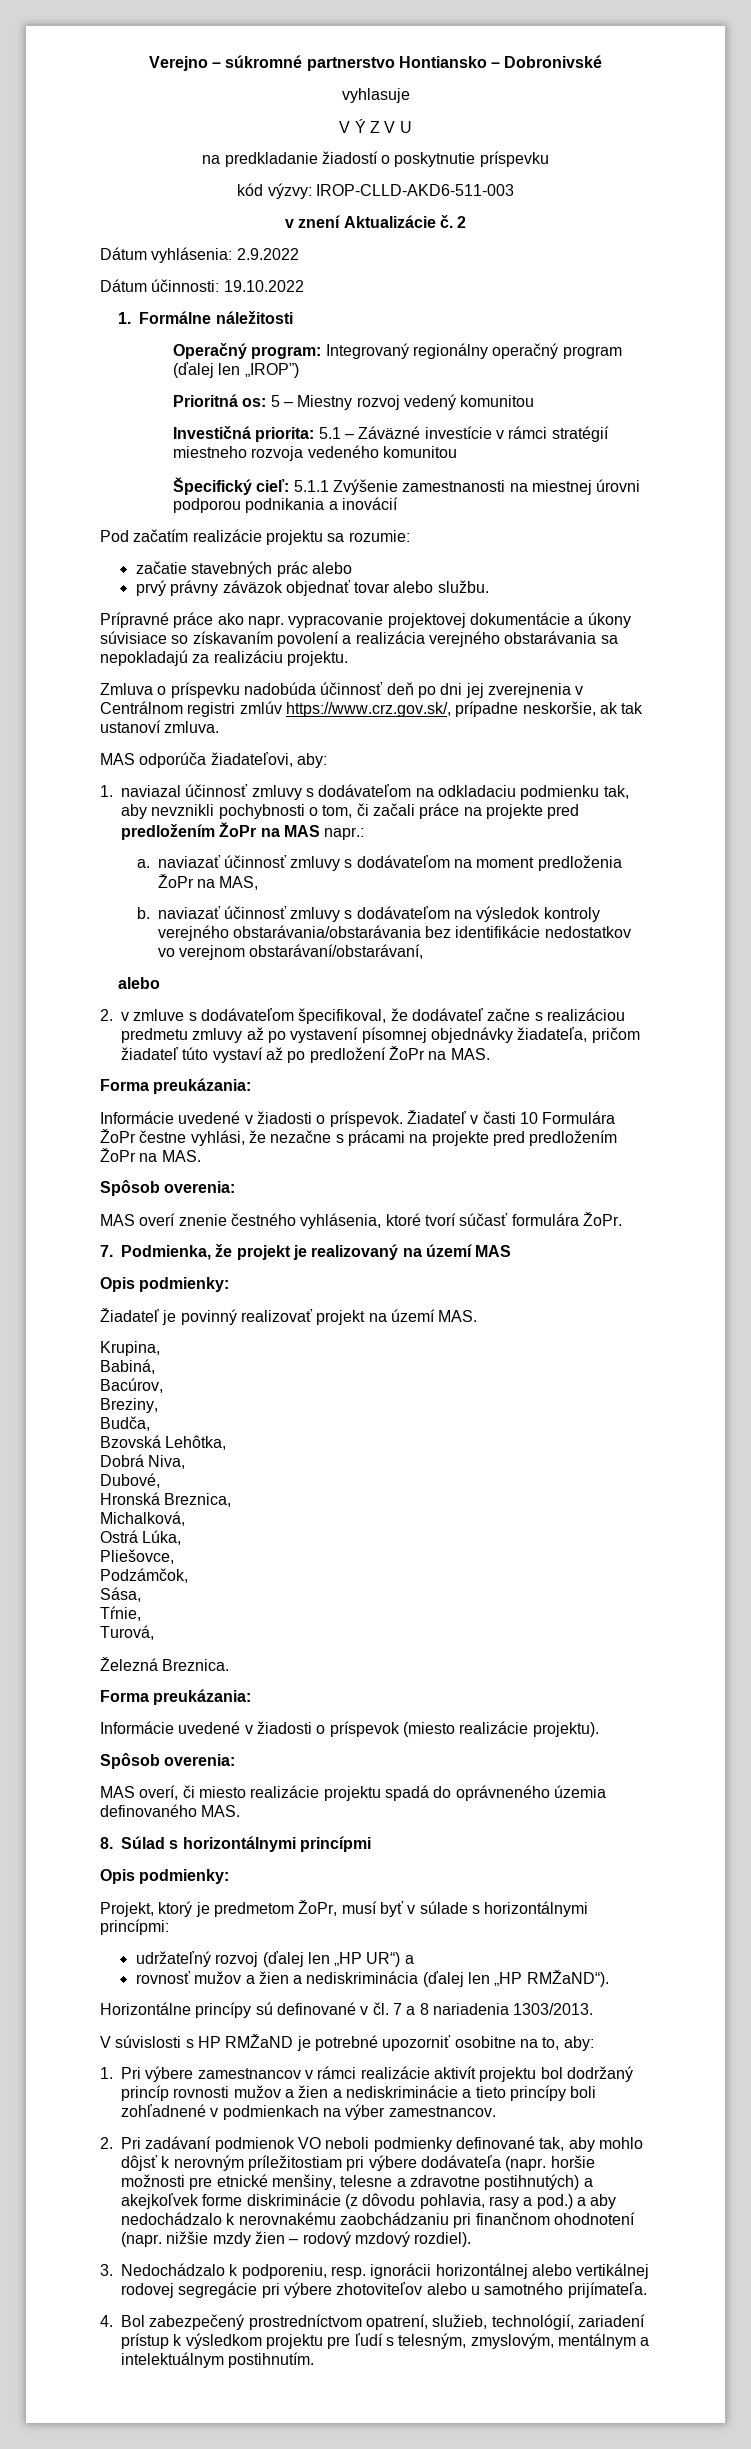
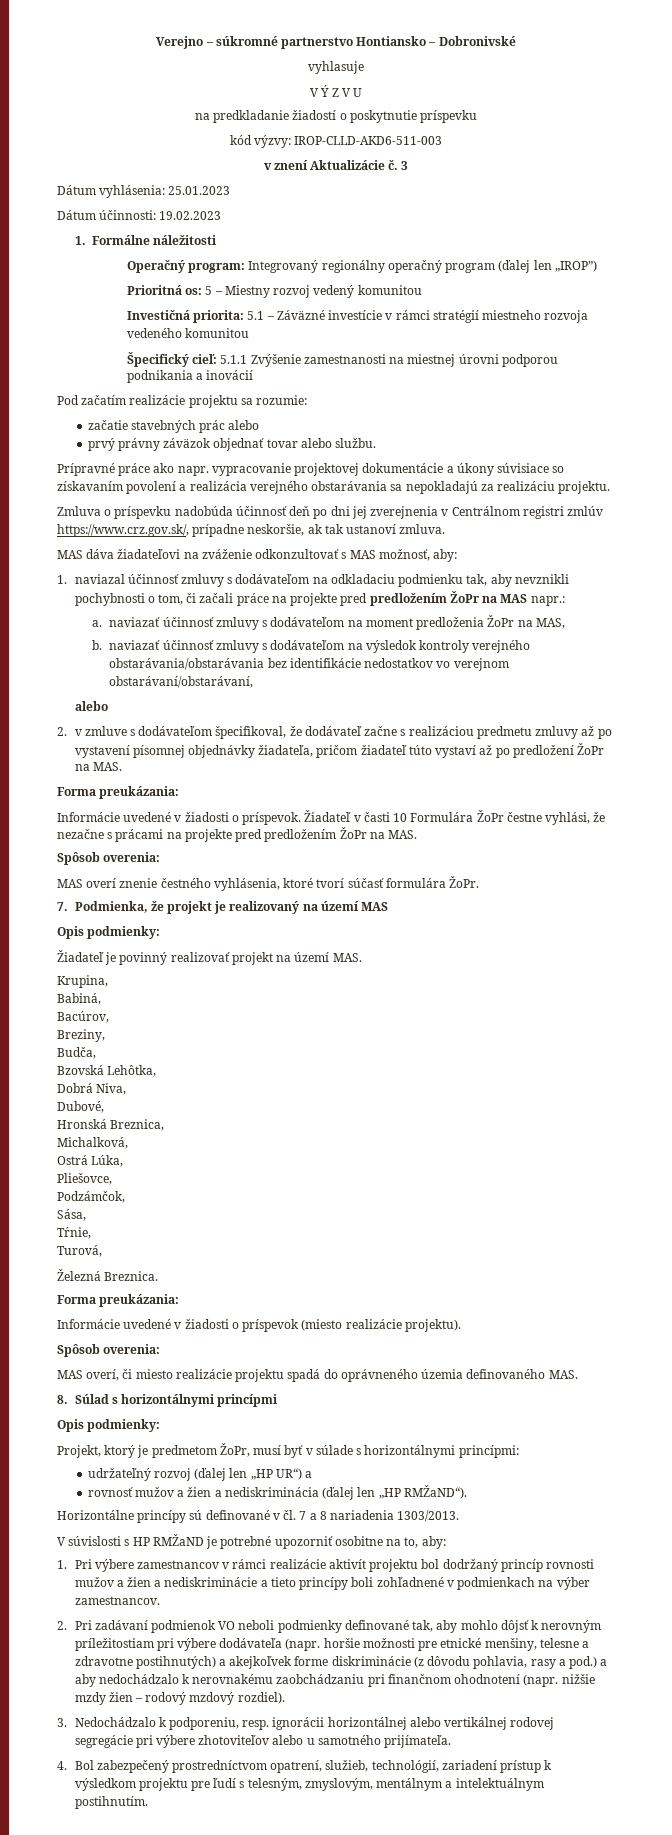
- 2
+ 3
- Dátum vyhlásenia: 2.9.2022
+ Dátum vyhlásenia: 25.01.2023
- Dátum účinnosti: 19.10.2022
+ Dátum účinnosti: 19.02.2023
- MAS odporúča žiadateľovi, aby:
+ MAS dáva žiadateľovi na zváženie odkonzultovať s MAS možnosť, aby:

